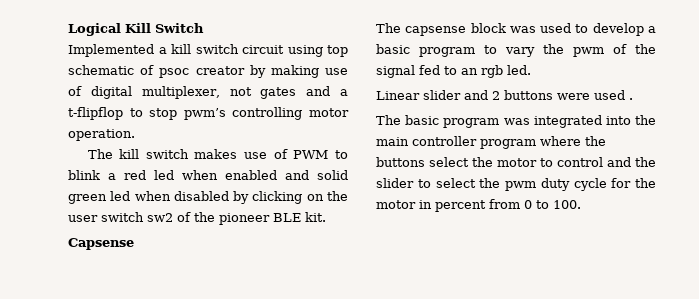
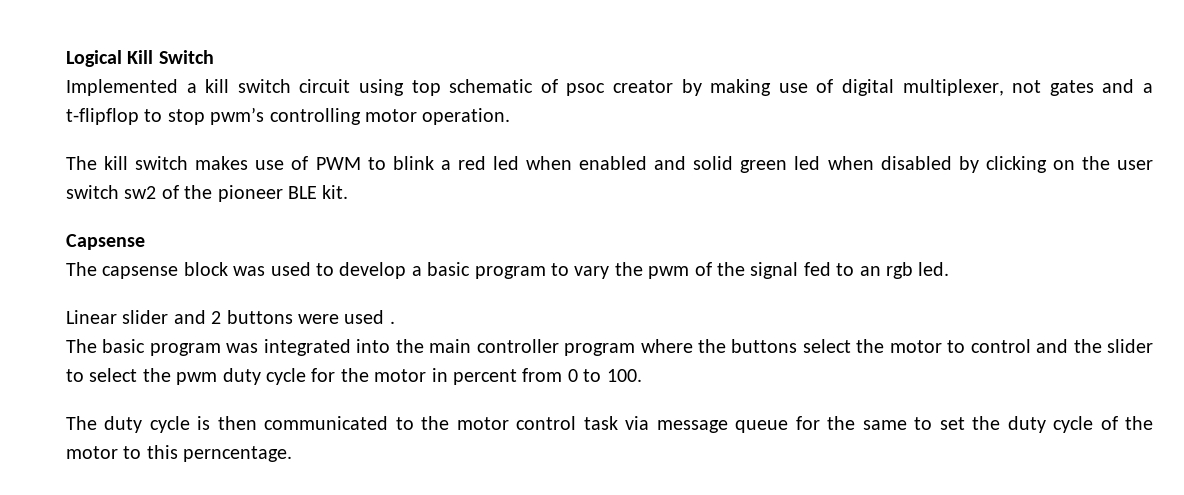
+ The duty cycle is then communicated to the motor control task via message queue for the same to set the duty cycle of the motor to this perncentage.

